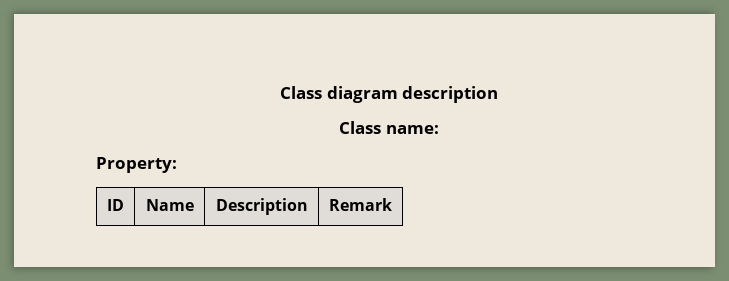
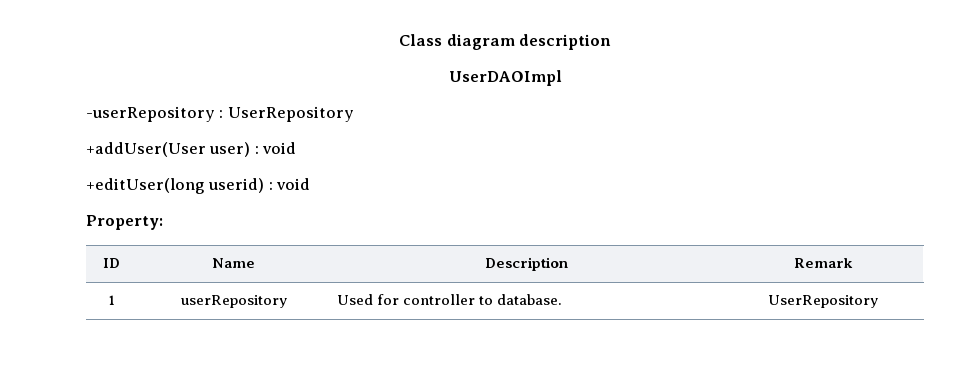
- Class name:
+ UserDAOImpl
+ -userRepository : UserRepository
+ +addUser(User user) : void
+ +editUser(long userid) : void
+ 1 | userRepository | Used for controller to database. | UserRepository

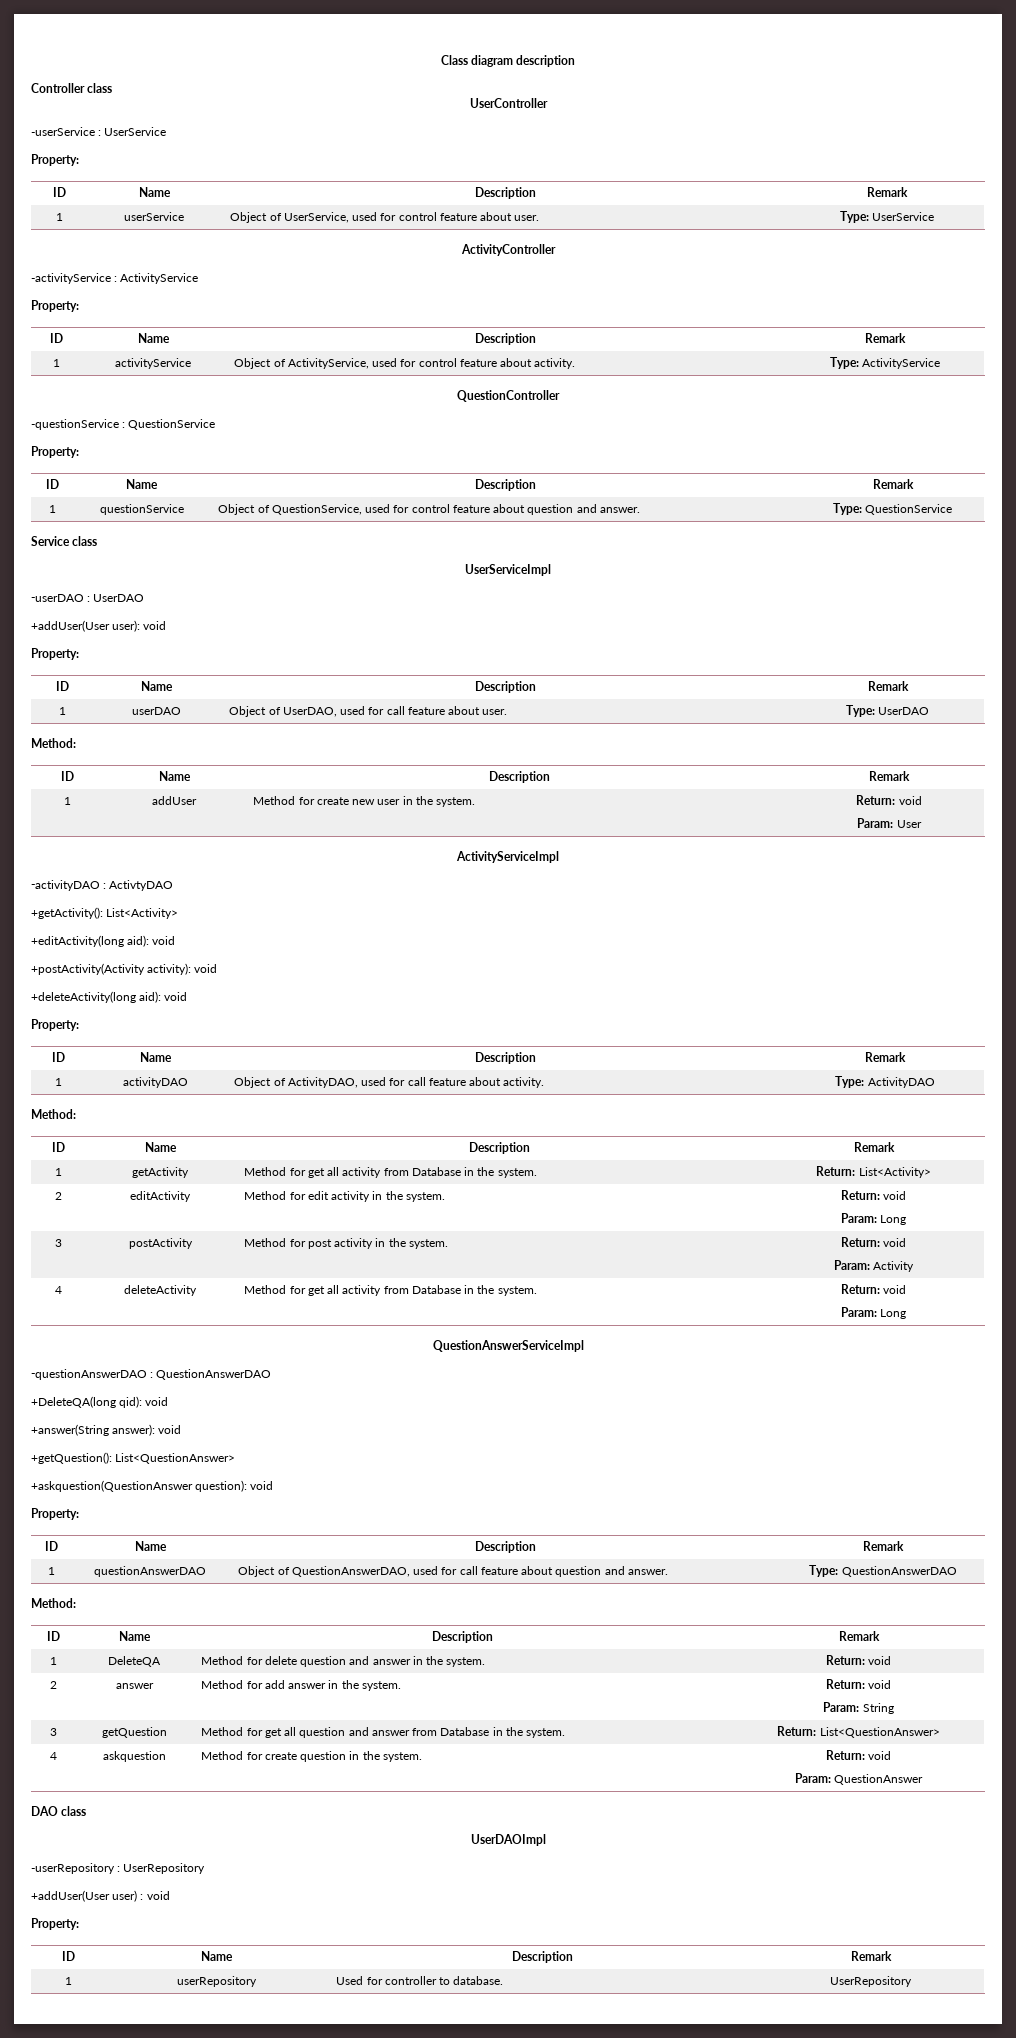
+ Controller class
+ UserController
+ -userService : UserService
+ Property:
+ ID | Name | Description | Remark
+ 1 | userService | Object of UserService, used for control feature about user. | Type: UserService
+ ActivityController
+ -activityService : ActivityService
+ Property:
+ ID | Name | Description | Remark
+ 1 | activityService | Object of ActivityService, used for control feature about activity. | Type: ActivityService
+ QuestionController
+ -questionService : QuestionService
+ Property:
+ ID | Name | Description | Remark
+ 1 | questionService | Object of QuestionService, used for control feature about question and answer. | Type: QuestionService
+ Service class
+ UserServiceImpl
+ -userDAO : UserDAO
+ +addUser(User user): void
+ Property:
+ ID | Name | Description | Remark
+ 1 | userDAO | Object of UserDAO, used for call feature about user. | Type: UserDAO
+ Method:
+ ID | Name | Description | Remark
+ 1 | addUser | Method for create new user in the system. | Return: void
+ Param: User
+ ActivityServiceImpl
+ -activityDAO : ActivtyDAO
+ +getActivity(): List<Activity>
+ +editActivity(long aid): void
+ +postActivity(Activity activity): void
+ +deleteActivity(long aid): void
+ Property:
+ ID | Name | Description | Remark
+ 1 | activityDAO | Object of ActivityDAO, used for call feature about activity. | Type: ActivityDAO
+ Method:
+ ID | Name | Description | Remark
+ 1 | getActivity | Method for get all activity from Database in the system. | Return: List<Activity>
+ 2 | editActivity | Method for edit activity in the system. | Return: void
+ Param: Long
+ 3 | postActivity | Method for post activity in the system. | Return: void
+ Param: Activity
+ 4 | deleteActivity | Method for get all activity from Database in the system. | Return: void
+ Param: Long
+ QuestionAnswerServiceImpl
+ -questionAnswerDAO : QuestionAnswerDAO
+ +DeleteQA(long qid): void
+ +answer(String answer): void
+ +getQuestion(): List<QuestionAnswer>
+ +askquestion(QuestionAnswer question): void
+ Property:
+ ID | Name | Description | Remark
+ 1 | questionAnswerDAO | Object of QuestionAnswerDAO, used for call feature about question and answer. | Type: QuestionAnswerDAO
+ Method:
+ ID | Name | Description | Remark
+ 1 | DeleteQA | Method for delete question and answer in the system. | Return: void
+ 2 | answer | Method for add answer in the system. | Return: void
+ Param: String
+ 3 | getQuestion | Method for get all question and answer from Database in the system. | Return: List<QuestionAnswer>
+ 4 | askquestion | Method for create question in the system. | Return: void
+ Param: QuestionAnswer
+ DAO class
- +editUser(long userid) : void

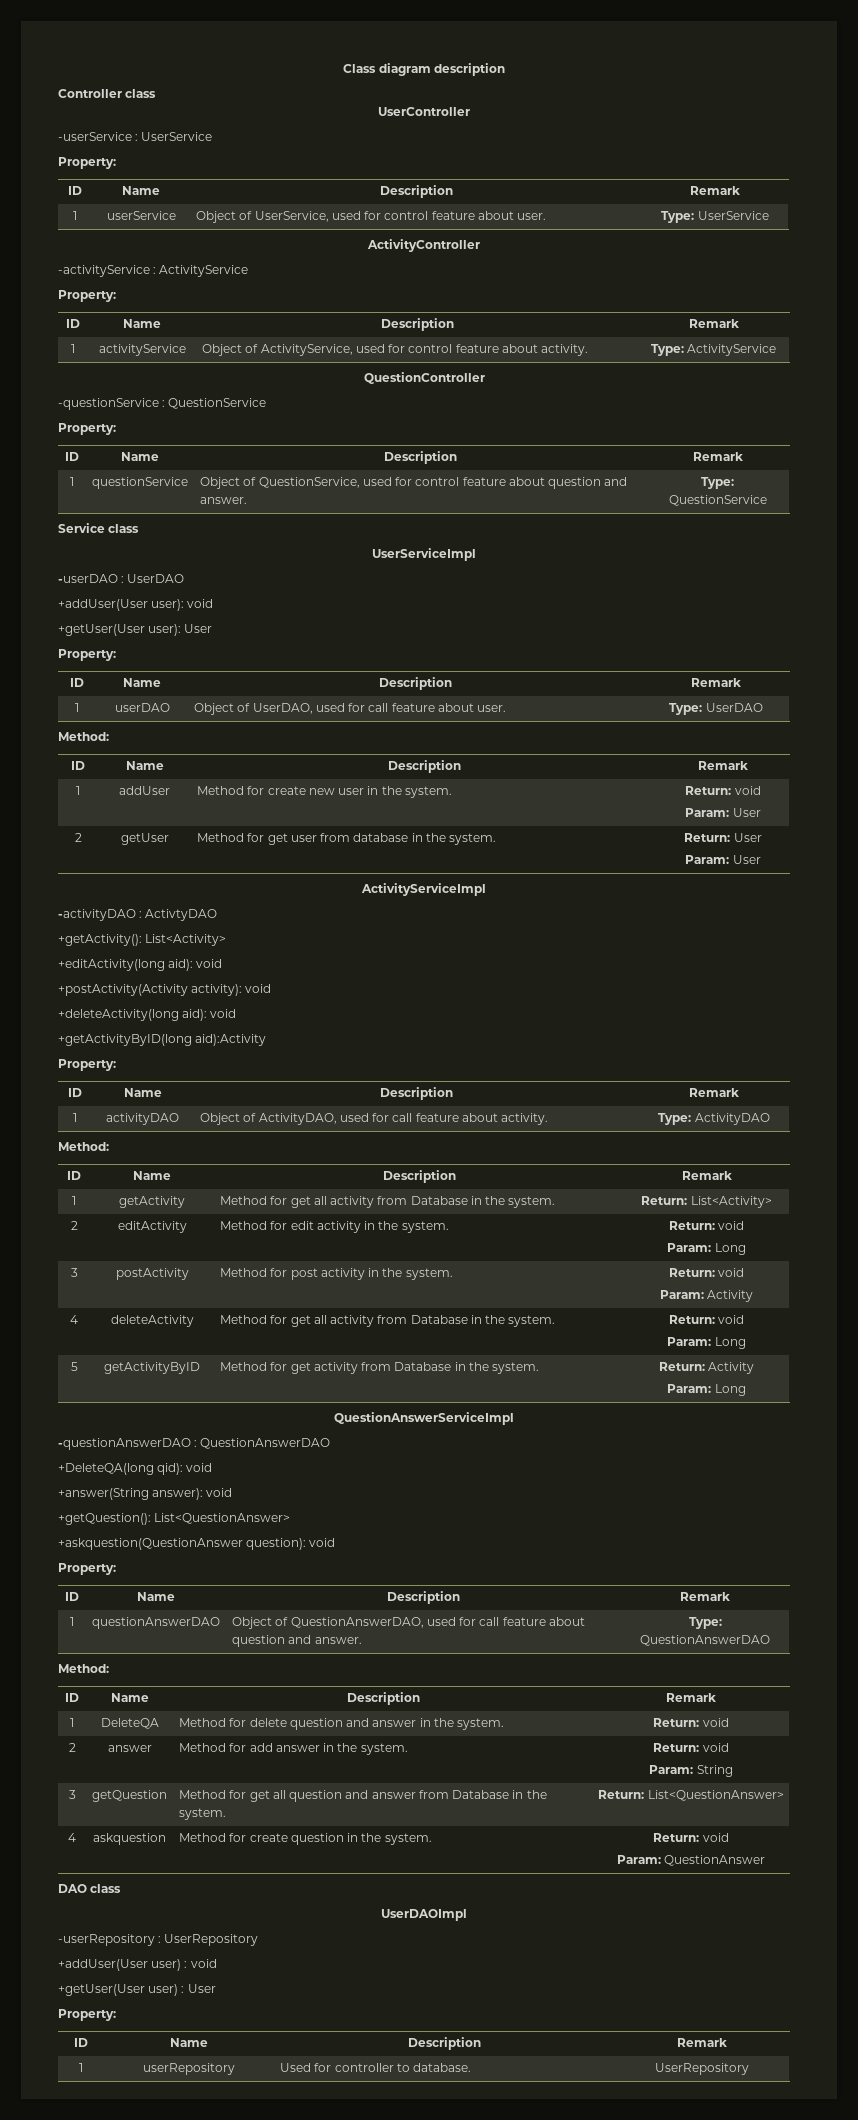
+ +getUser(User user): User
+ 2 | getUser | Method for get user from database in the system. | Return: User
+ Param: User
+ +getActivityByID(long aid):Activity
+ 5 | getActivityByID | Method for get activity from Database in the system. | Return: Activity
+ Param: Long
+ +getUser(User user) : User

